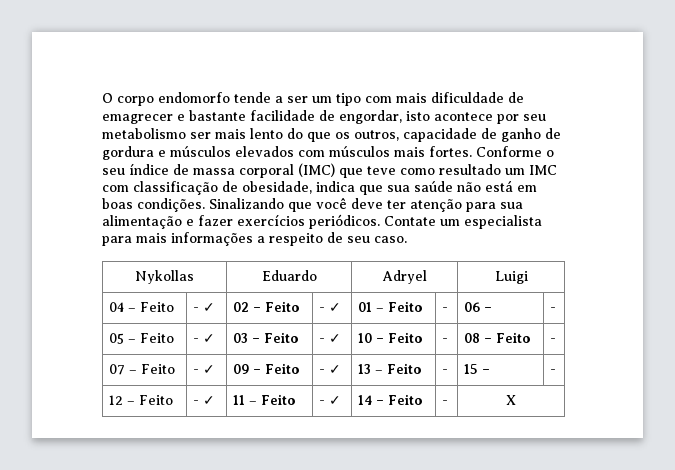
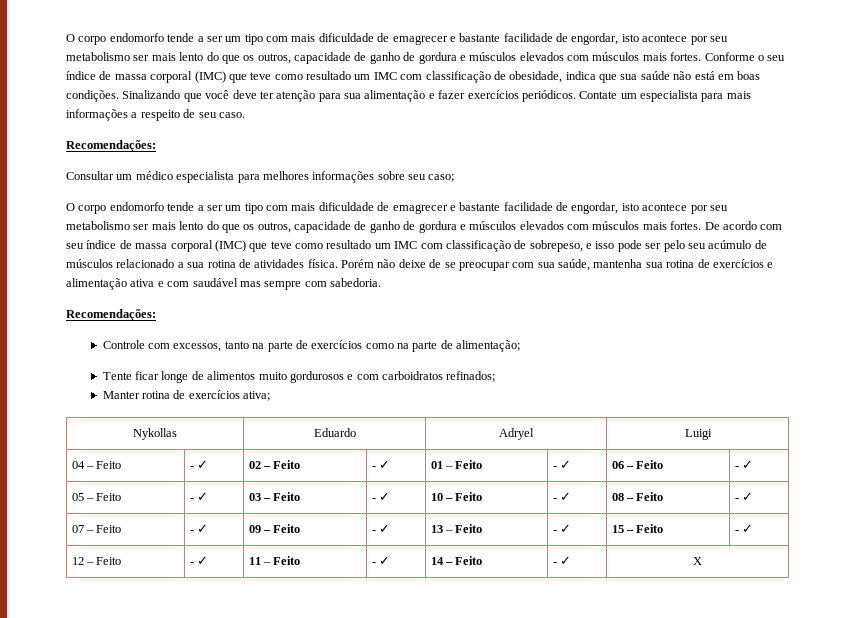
  Contate um especialista para mais informações a respeito de seu caso.
+ Recomendações:
+ Consultar um médico especialista para melhores informações sobre seu caso;
+ O corpo endomorfo tende a ser um tipo com mais dificuldade de emagrecer e bastante facilidade de engordar, isto acontece por seu metabolismo ser mais lento do que os outros, capacidade de ganho de gordura e músculos elevados com músculos mais fortes. De acordo com seu índice de massa corporal (IMC) que teve como resultado um IMC com classificação de sobrepeso, e isso pode ser pelo seu acúmulo de músculos relacionado a sua rotina de atividades física. Porém não deixe de se preocupar com sua saúde, mantenha sua rotina de exercícios e alimentação ativa e com saudável mas sempre com sabedoria.
+ Recomendações:
+ Controle com excessos, tanto na parte de exercícios como na parte de alimentação;
+ Tente ficar longe de alimentos muito gordurosos e com carboidratos refinados;
+ Manter rotina de exercícios ativa;
- 04 – Feito | - ✓ | 02 – Feito | - ✓ | 01 – Feito | - | 06 – | -
+ 04 – Feito | - ✓ | 02 – Feito | - ✓ | 01 – Feito | - ✓ | 06 – Feito | - ✓
- 05 – Feito | - ✓ | 03 – Feito | - ✓ | 10 – Feito | - | 08 – Feito | -
+ 05 – Feito | - ✓ | 03 – Feito | - ✓ | 10 – Feito | - ✓ | 08 – Feito | - ✓
- 07 – Feito | - ✓ | 09 – Feito | - ✓ | 13 – Feito | - | 15 – | -
+ 07 – Feito | - ✓ | 09 – Feito | - ✓ | 13 – Feito | - ✓ | 15 – Feito | - ✓
- 12 – Feito | - ✓ | 11 – Feito | - ✓ | 14 – Feito | - | X
+ 12 – Feito | - ✓ | 11 – Feito | - ✓ | 14 – Feito | - ✓ | X

